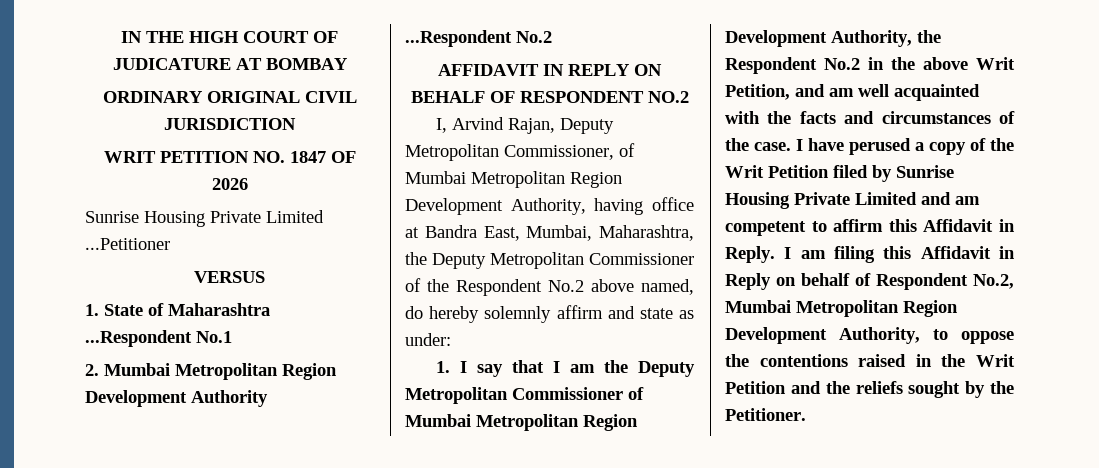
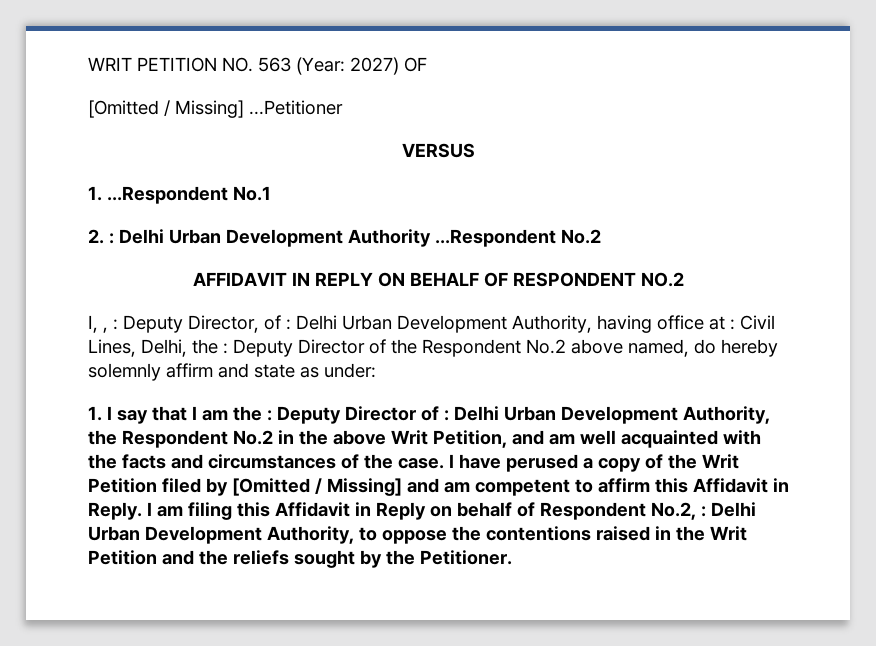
- IN THE HIGH COURT OF JUDICATURE AT BOMBAY
- ORDINARY ORIGINAL CIVIL JURISDICTION
- WRIT PETITION NO. 1847 OF 2026
- Sunrise Housing Private Limited ...Petitioner
+ WRIT PETITION NO. 563 (Year: 2027) OF
+ [Omitted / Missing] ...Petitioner
- 1. State of Maharashtra ...Respondent No.1
+ 1. ...Respondent No.1
- 2. Mumbai Metropolitan Region Development Authority ...Respondent No.2
+ 2. : Delhi Urban Development Authority ...Respondent No.2
- I, Arvind Rajan, Deputy Metropolitan Commissioner, of Mumbai Metropolitan Region Development Authority, having office at Bandra East, Mumbai, Maharashtra, the Deputy Metropolitan Commissioner of the Respondent No.2 above named, do hereby solemnly affirm and state as under:
+ I, , : Deputy Director, of : Delhi Urban Development Authority, having office at : Civil Lines, Delhi, the : Deputy Director of the Respondent No.2 above named, do hereby solemnly affirm and state as under:
- 1. I say that I am the Deputy Metropolitan Commissioner of Mumbai Metropolitan Region Development Authority, the Respondent No.2 in the above Writ Petition, and am well acquainted with the facts and circumstances of the case.
+ 1. I say that I am the : Deputy Director of : Delhi Urban Development Authority, the Respondent No.2 in the above Writ Petition, and am well acquainted with the facts and circumstances of the case.
- I have perused a copy of the Writ Petition filed by Sunrise Housing Private Limited and am competent to affirm this Affidavit in Reply.
+ I have perused a copy of the Writ Petition filed by [Omitted / Missing] and am competent to affirm this Affidavit in Reply.
- I am filing this Affidavit in Reply on behalf of Respondent No.2, Mumbai Metropolitan Region Development Authority, to oppose the contentions raised in the Writ Petition and the reliefs sought by the Petitioner.
+ I am filing this Affidavit in Reply on behalf of Respondent No.2, : Delhi Urban Development Authority, to oppose the contentions raised in the Writ Petition and the reliefs sought by the Petitioner.

